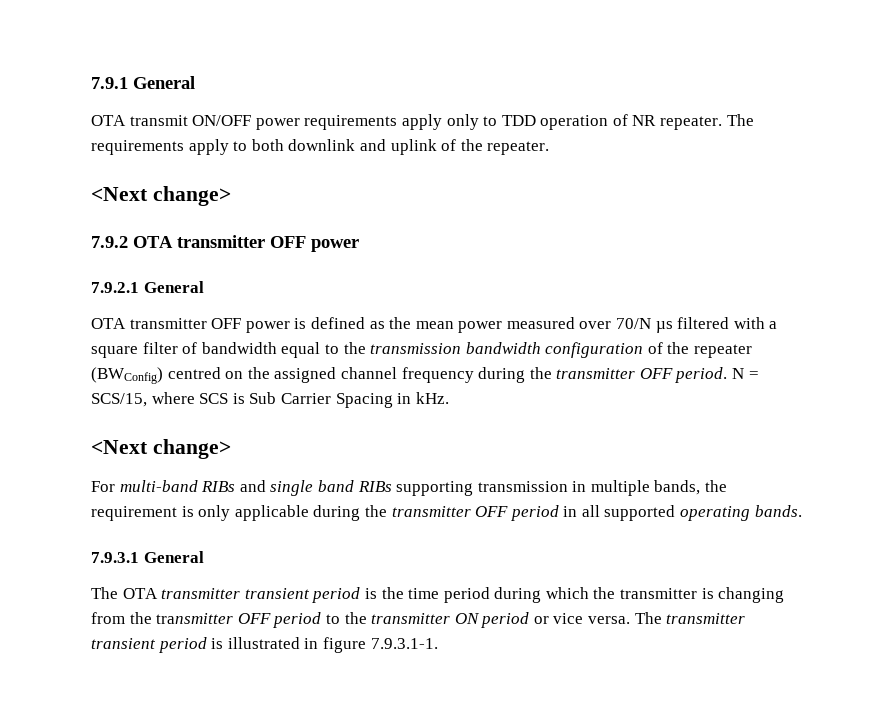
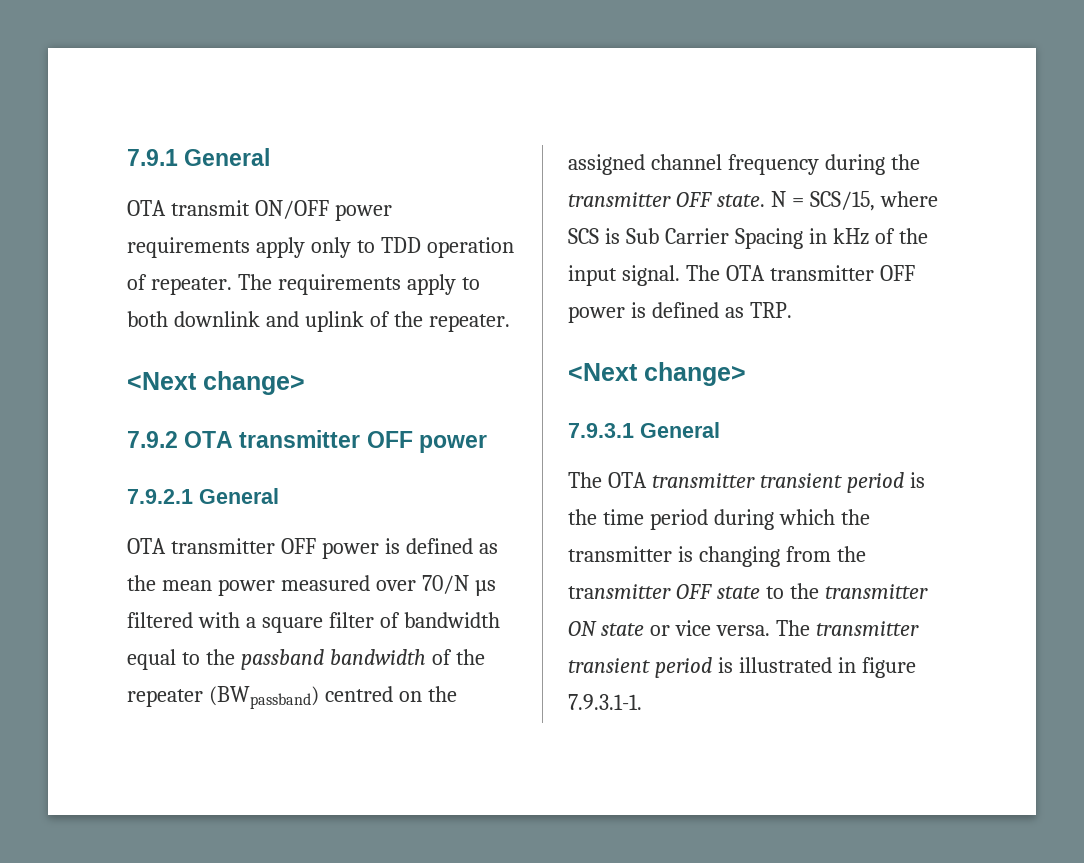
- OTA transmit ON/OFF power requirements apply only to TDD operation of NR repeater.
+ OTA transmit ON/OFF power requirements apply only to TDD operation of repeater.
- OTA transmitter OFF power is defined as the mean power measured over 70/N µs filtered with a square filter of bandwidth equal to the transmission bandwidth configuration of the repeater (BWConfig) centred on the assigned channel frequency during the transmitter OFF period.
+ OTA transmitter OFF power is defined as the mean power measured over 70/N µs filtered with a square filter of bandwidth equal to the passband bandwidth of the repeater (BWpassband) centred on the assigned channel frequency during the transmitter OFF state.
- N = SCS/15, where SCS is Sub Carrier Spacing in kHz.
+ N = SCS/15, where SCS is Sub Carrier Spacing in kHz of the input signal. The OTA transmitter OFF power is defined as TRP.
  <Next change>
- For multi-band RIBs and single band RIBs supporting transmission in multiple bands, the requirement is only applicable during the transmitter OFF period in all supported operating bands.
- The OTA transmitter transient period is the time period during which the transmitter is changing from the transmitter OFF period to the transmitter ON period or vice versa.
+ The OTA transmitter transient period is the time period during which the transmitter is changing from the transmitter OFF state to the transmitter ON state or vice versa.

